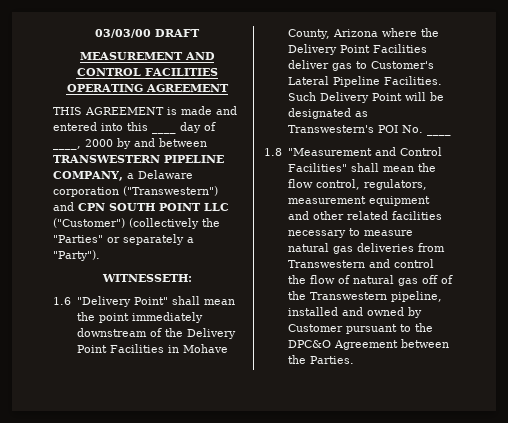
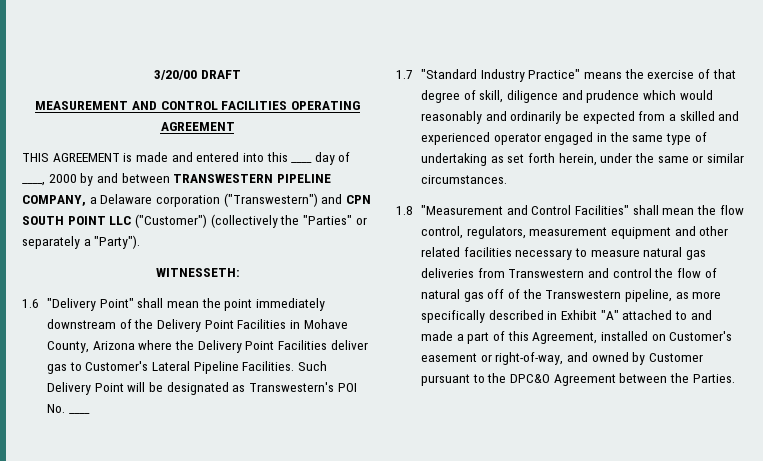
- 03/03/00 DRAFT
+ 3/20/00 DRAFT
+ 1.7 "Standard Industry Practice" means the exercise of that degree of skill, diligence and prudence which would reasonably and ordinarily be expected from a skilled and experienced operator engaged in the same type of undertaking as set forth herein, under the same or similar circumstances.
- 1.8 "Measurement and Control Facilities" shall mean the flow control, regulators, measurement equipment and other related facilities necessary to measure natural gas deliveries from Transwestern and control the flow of natural gas off of the Transwestern pipeline, installed and owned by Customer pursuant to the DPC&O Agreement between the Parties.
+ 1.8 "Measurement and Control Facilities" shall mean the flow control, regulators, measurement equipment and other related facilities necessary to measure natural gas deliveries from Transwestern and control the flow of natural gas off of the Transwestern pipeline, as more specifically described in Exhibit "A" attached to and made a part of this Agreement, installed on Customer's easement or right-of-way, and owned by Customer pursuant to the DPC&O Agreement between the Parties.

